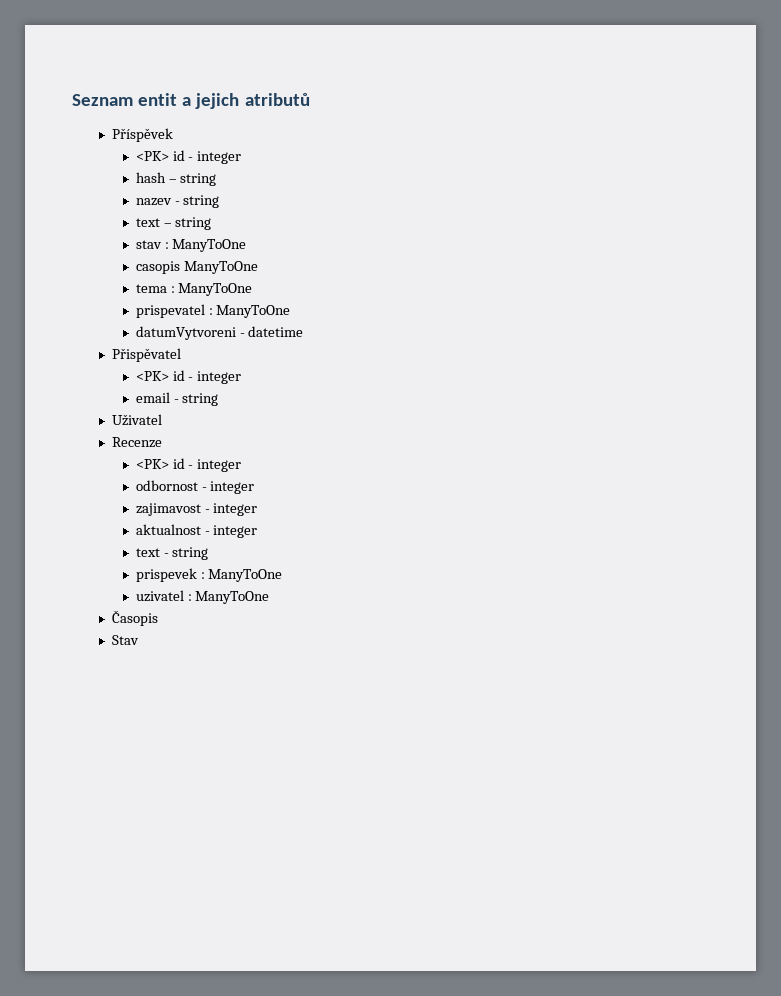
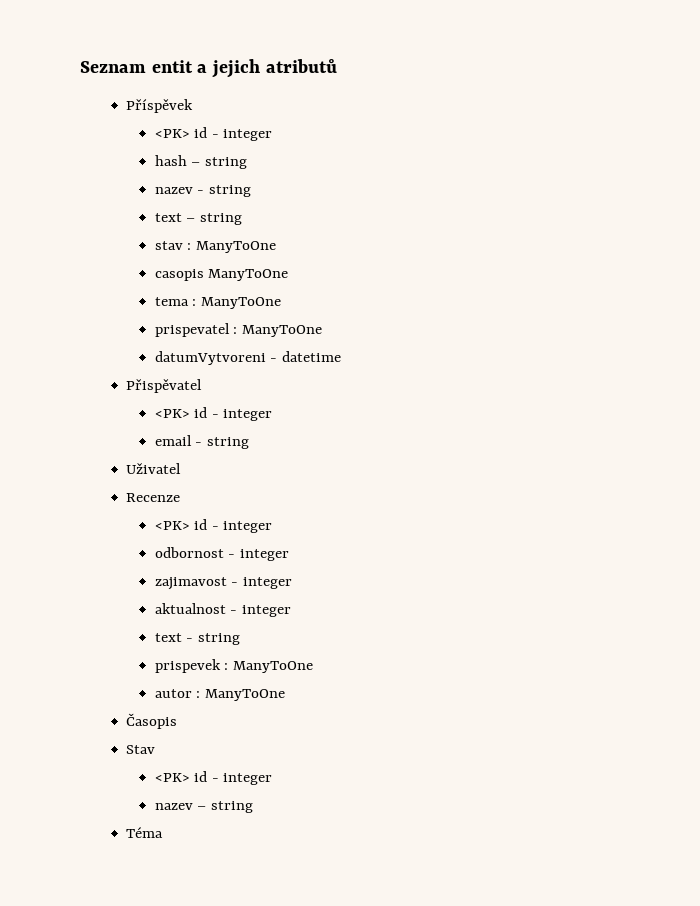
- uzivatel : ManyToOne
+ autor : ManyToOne
  Stav
+ <PK> id - integer
+ nazev – string
+ Téma

